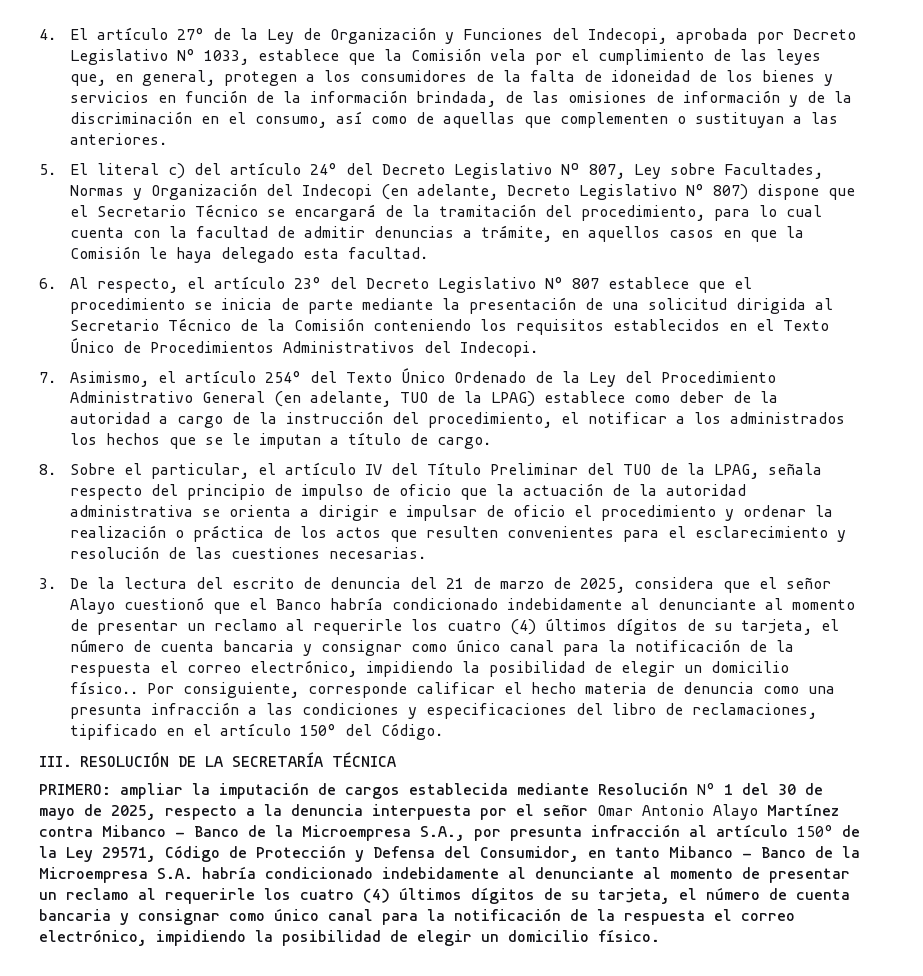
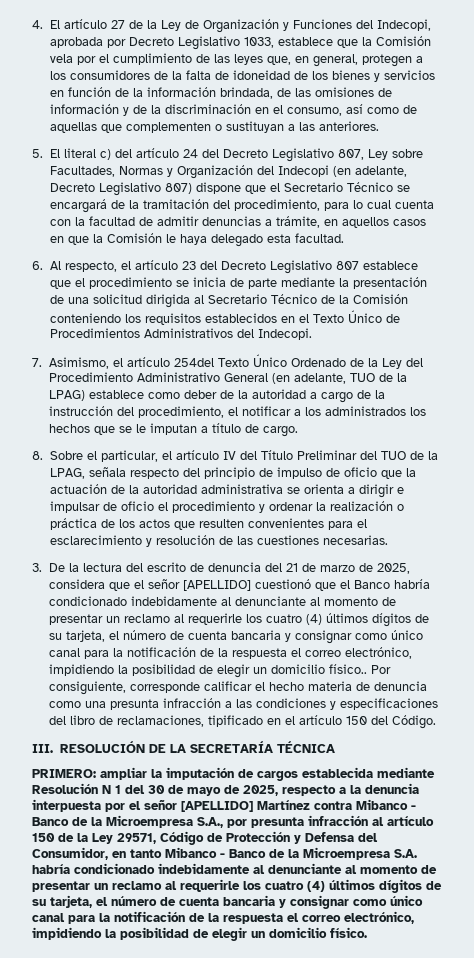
- 4. El artículo 27° de la Ley de Organización y Funciones del Indecopi, aprobada por Decreto Legislativo N° 1033, establece que la Comisión vela por el cumplimiento de las leyes que, en general, protegen a los consumidores de la falta de idoneidad de los bienes y servicios en función de la información brindada, de las omisiones de información y de la discriminación en el consumo, así como de aquellas que complementen o sustituyan a las anteriores.
+ 4. El artículo 27 de la Ley de Organización y Funciones del Indecopi, aprobada por Decreto Legislativo 1033, establece que la Comisión vela por el cumplimiento de las leyes que, en general, protegen a los consumidores de la falta de idoneidad de los bienes y servicios en función de la información brindada, de las omisiones de información y de la discriminación en el consumo, así como de aquellas que complementen o sustituyan a las anteriores.
- 5. El literal c) del artículo 24° del Decreto Legislativo Nº 807, Ley sobre Facultades, Normas y Organización del Indecopi (en adelante, Decreto Legislativo N° 807) dispone que el Secretario Técnico se encargará de la tramitación del procedimiento, para lo cual cuenta con la facultad de admitir denuncias a trámite, en aquellos casos en que la Comisión le haya delegado esta facultad.
+ 5. El literal c) del artículo 24 del Decreto Legislativo 807, Ley sobre Facultades, Normas y Organización del Indecopi (en adelante, Decreto Legislativo 807) dispone que el Secretario Técnico se encargará de la tramitación del procedimiento, para lo cual cuenta con la facultad de admitir denuncias a trámite, en aquellos casos en que la Comisión le haya delegado esta facultad.
- 6. Al respecto, el artículo 23° del Decreto Legislativo N° 807 establece que el procedimiento se inicia de parte mediante la presentación de una solicitud dirigida al Secretario Técnico de la Comisión conteniendo los requisitos establecidos en el Texto Único de Procedimientos Administrativos del Indecopi.
+ 6. Al respecto, el artículo 23 del Decreto Legislativo 807 establece que el procedimiento se inicia de parte mediante la presentación de una solicitud dirigida al Secretario Técnico de la Comisión conteniendo los requisitos establecidos en el Texto Único de Procedimientos Administrativos del Indecopi.
- 7. Asimismo, el artículo 254° del Texto Único Ordenado de la Ley del Procedimiento Administrativo General (en adelante, TUO de la LPAG) establece como deber de la autoridad a cargo de la instrucción del procedimiento, el notificar a los administrados los hechos que se le imputan a título de cargo.
+ 7. Asimismo, el artículo 254del Texto Único Ordenado de la Ley del Procedimiento Administrativo General (en adelante, TUO de la LPAG) establece como deber de la autoridad a cargo de la instrucción del procedimiento, el notificar a los administrados los hechos que se le imputan a título de cargo.
- 3. De la lectura del escrito de denuncia del 21 de marzo de 2025, considera que el señor Alayo cuestionó que el Banco habría condicionado indebidamente al denunciante al momento de presentar un reclamo al requerirle los cuatro (4) últimos dígitos de su tarjeta, el número de cuenta bancaria y consignar como único canal para la notificación de la respuesta el correo electrónico, impidiendo la posibilidad de elegir un domicilio físico..
+ 3. De la lectura del escrito de denuncia del 21 de marzo de 2025, considera que el señor [APELLIDO] cuestionó que el Banco habría condicionado indebidamente al denunciante al momento de presentar un reclamo al requerirle los cuatro (4) últimos dígitos de su tarjeta, el número de cuenta bancaria y consignar como único canal para la notificación de la respuesta el correo electrónico, impidiendo la posibilidad de elegir un domicilio físico..
- Por consiguiente, corresponde calificar el hecho materia de denuncia como una presunta infracción a las condiciones y especificaciones del libro de reclamaciones, tipificado en el artículo 150° del Código.
+ Por consiguiente, corresponde calificar el hecho materia de denuncia como una presunta infracción a las condiciones y especificaciones del libro de reclamaciones, tipificado en el artículo 150 del Código.
- ampliar la imputación de cargos establecida mediante Resolución N° 1 del 30 de mayo de 2025, respecto a la denuncia interpuesta por el señor Omar Antonio Alayo Martínez contra Mibanco - Banco de la Microempresa S.A., por presunta infracción al artículo 150° de la Ley 29571, Código de Protección y Defensa del Consumidor, en tanto Mibanco - Banco de la Microempresa S.A. habría condicionado indebidamente al denunciante al momento de presentar un reclamo al requerirle los cuatro (4) últimos dígitos de su tarjeta, el número de cuenta bancaria y consignar como único canal para la notificación de la respuesta el correo electrónico, impidiendo la posibilidad de elegir un domicilio físico.
+ ampliar la imputación de cargos establecida mediante Resolución N 1 del 30 de mayo de 2025, respecto a la denuncia interpuesta por el señor [APELLIDO] Martínez contra Mibanco - Banco de la Microempresa S.A., por presunta infracción al artículo 150 de la Ley 29571, Código de Protección y Defensa del Consumidor, en tanto Mibanco - Banco de la Microempresa S.A. habría condicionado indebidamente al denunciante al momento de presentar un reclamo al requerirle los cuatro (4) últimos dígitos de su tarjeta, el número de cuenta bancaria y consignar como único canal para la notificación de la respuesta el correo electrónico, impidiendo la posibilidad de elegir un domicilio físico.

